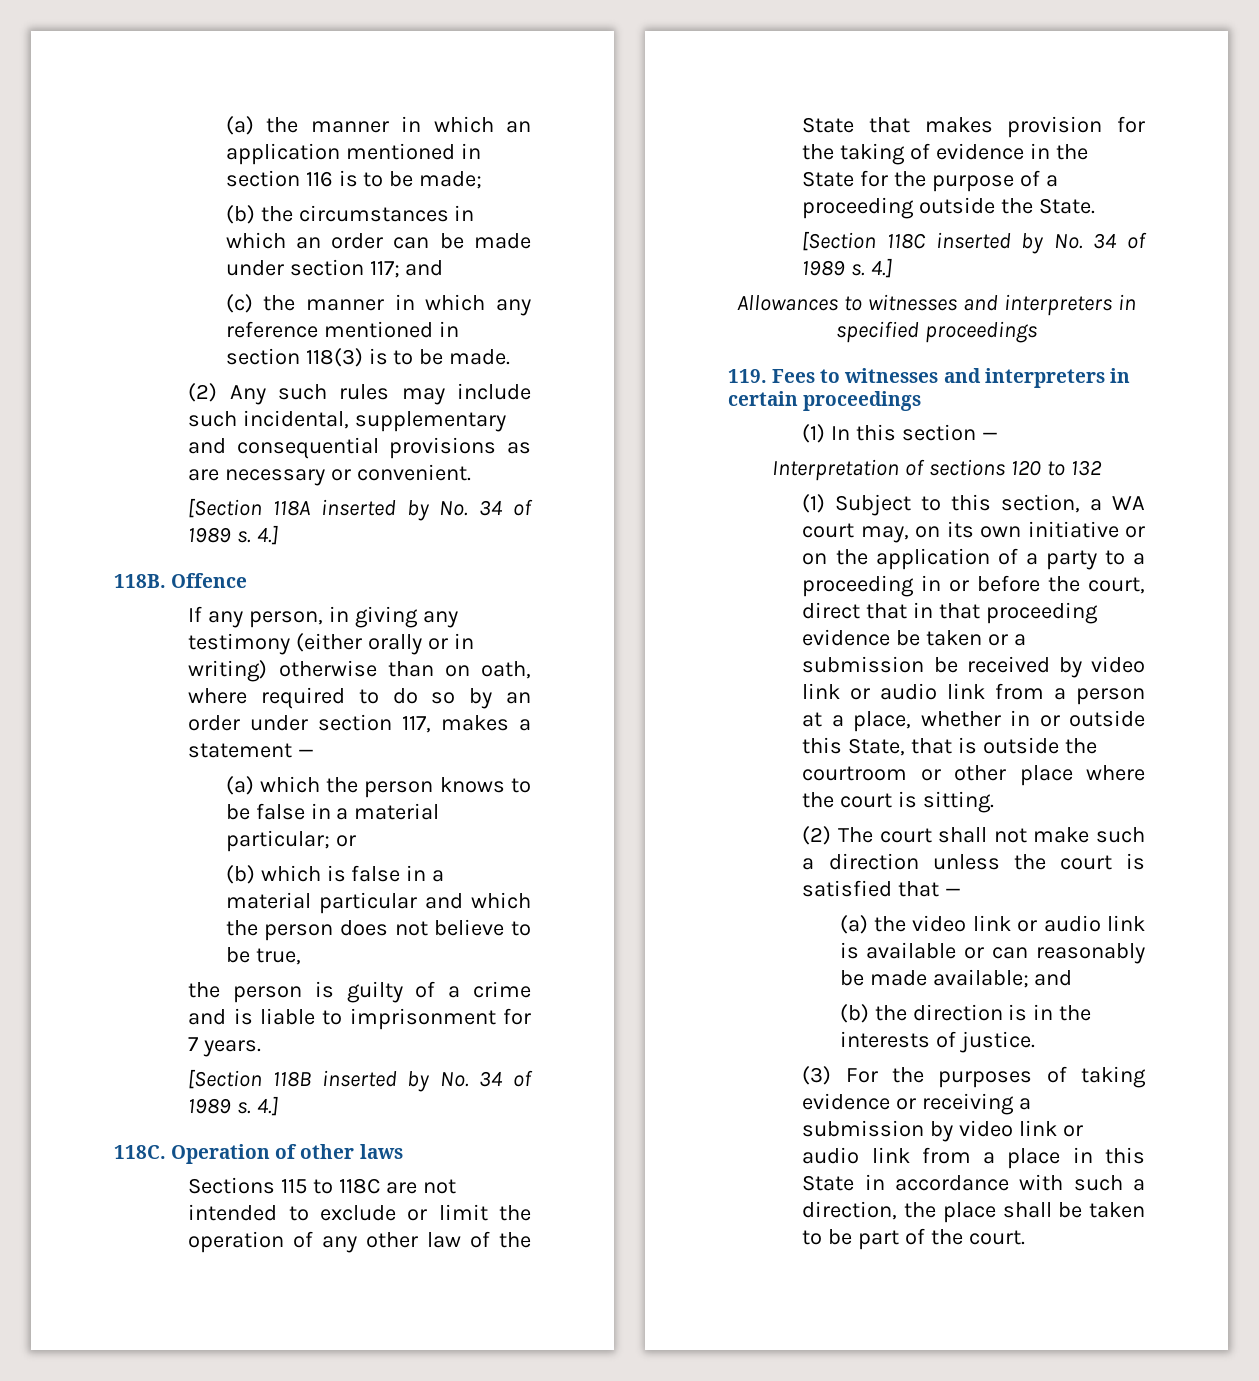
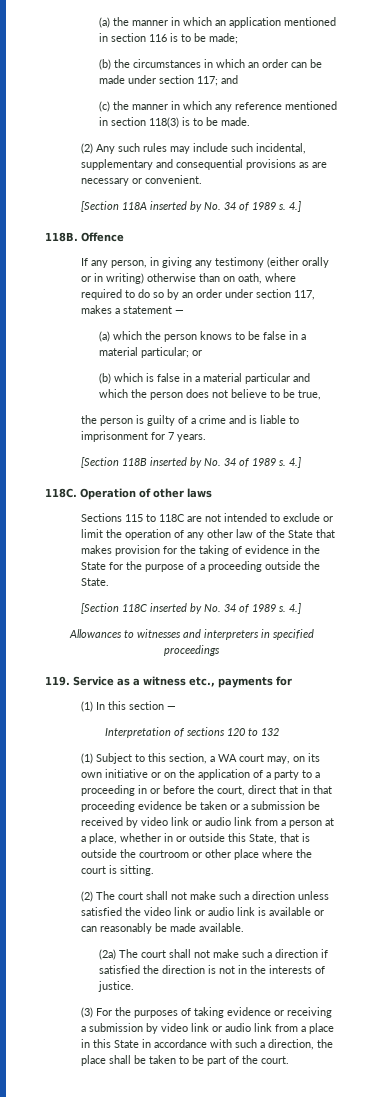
- 119. Fees to witnesses and interpreters in certain proceedings
+ 119. Service as a witness etc., payments for
- (2) The court shall not make such a direction unless the court is satisfied that —
- (a) the video link or audio link is available or can reasonably be made available; and
- (b) the direction is in the interests of justice.
+ (2) The court shall not make such a direction unless satisfied the video link or audio link is available or can reasonably be made available.
+ (2a) The court shall not make such a direction if satisfied the direction is not in the interests of justice.

